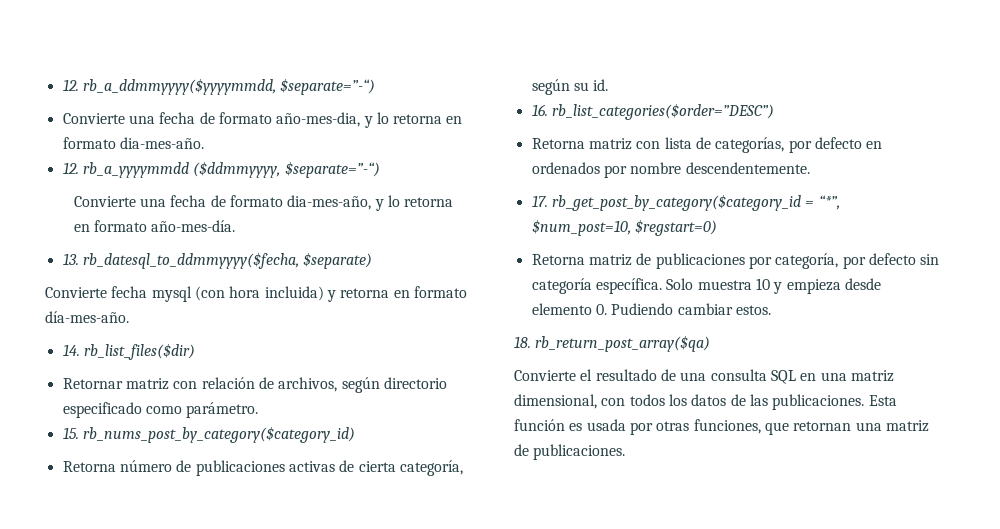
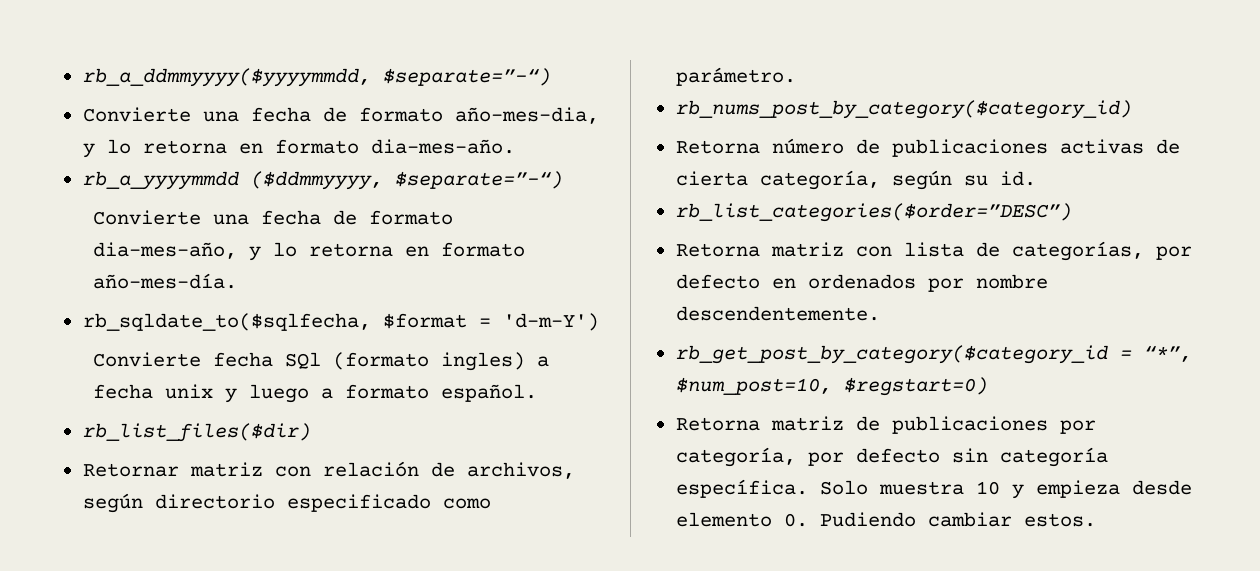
- 12. rb_a_ddmmyyyy($yyyymmdd, $separate=”-“)
+ rb_a_ddmmyyyy($yyyymmdd, $separate=”-“)
- 12. rb_a_yyyymmdd ($ddmmyyyy, $separate=”-“)
+ rb_a_yyyymmdd ($ddmmyyyy, $separate=”-“)
- 13. rb_datesql_to_ddmmyyyy($fecha, $separate)
- Convierte fecha mysql (con hora incluida) y retorna en formato día-mes-año.
- 14. rb_list_files($dir)
+ rb_sqldate_to($sqlfecha, $format = 'd-m-Y')
+ Convierte fecha SQl (formato ingles) a fecha unix y luego a formato español.
+ rb_list_files($dir)
- 15. rb_nums_post_by_category($category_id)
+ rb_nums_post_by_category($category_id)
- 16. rb_list_categories($order=”DESC”)
+ rb_list_categories($order=”DESC”)
- 17. rb_get_post_by_category($category_id = “*”, $num_post=10, $regstart=0)
+ rb_get_post_by_category($category_id = “*”, $num_post=10, $regstart=0)
- 18. rb_return_post_array($qa)
- Convierte el resultado de una consulta SQL en una matriz dimensional, con todos los datos de las publicaciones. Esta función es usada por otras funciones, que retornan una matriz de publicaciones.

